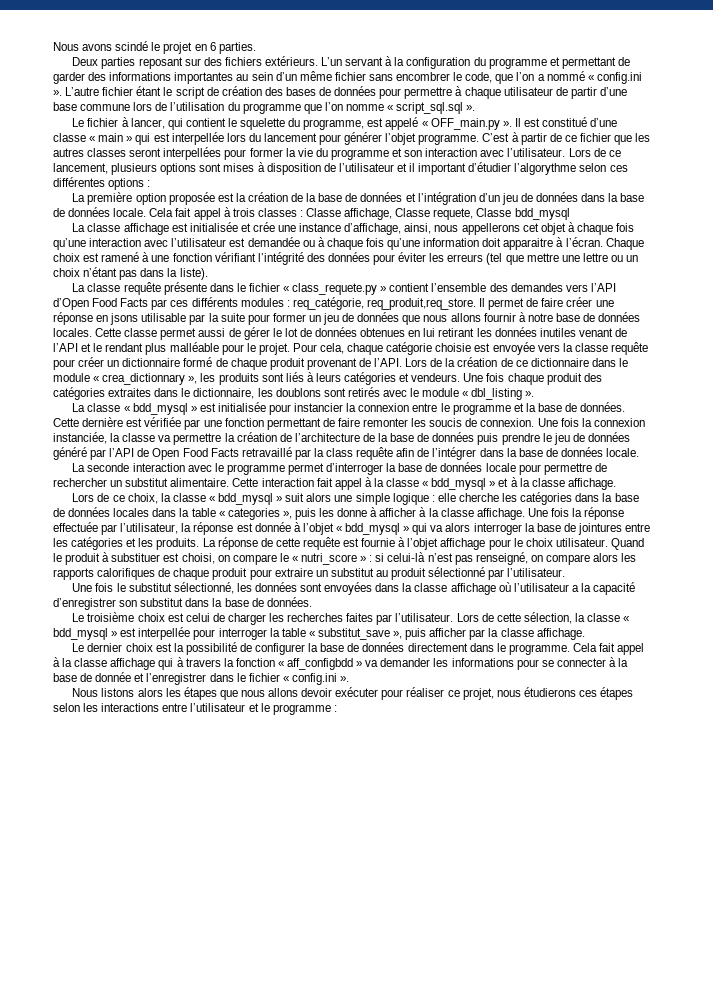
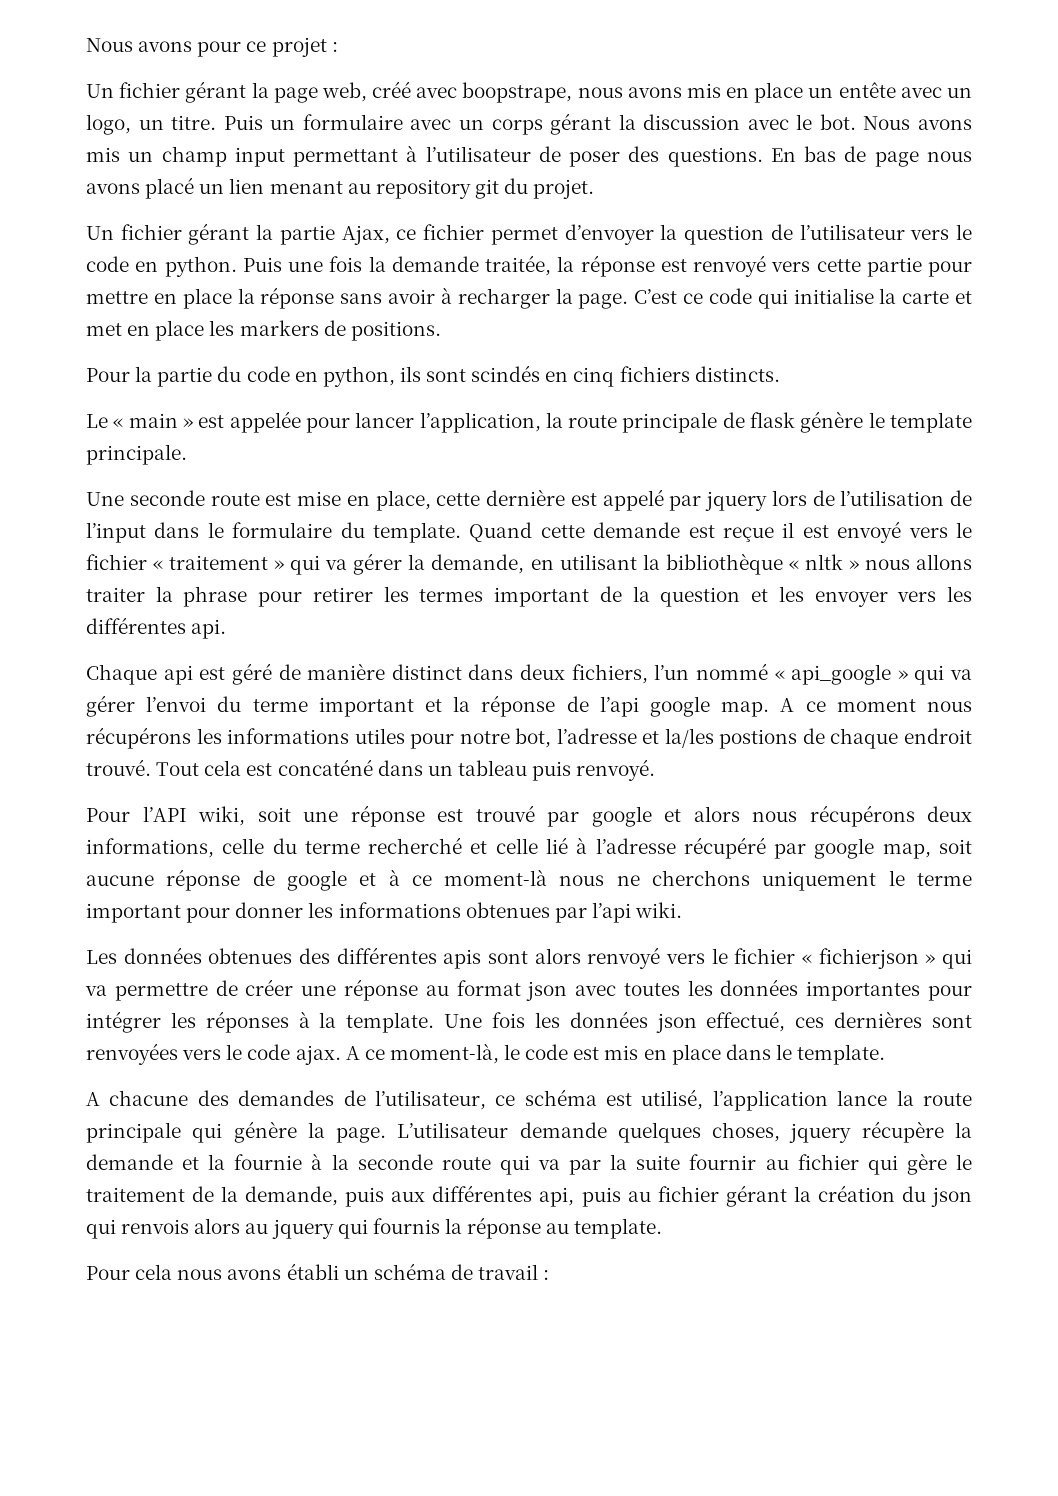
- Nous avons scindé le projet en 6 parties.
- Deux parties reposant sur des fichiers extérieurs. L’un servant à la configuration du programme et permettant de garder des informations importantes au sein d’un même fichier sans encombrer le code, que l’on a nommé « config.ini ». L’autre fichier étant le script de création des bases de données pour permettre à chaque utilisateur de partir d’une base commune lors de l’utilisation du programme que l’on nomme « script_sql.sql ».
- Le fichier à lancer, qui contient le squelette du programme, est appelé « OFF_main.py ». Il est constitué d’une classe « main » qui est interpellée lors du lancement pour générer l’objet programme. C’est à partir de ce fichier que les autres classes seront interpellées pour former la vie du programme et son interaction avec l’utilisateur. Lors de ce lancement, plusieurs options sont mises à disposition de l’utilisateur et il important d’étudier l’algorythme selon ces différentes options :
- La première option proposée est la création de la base de données et l’intégration d’un jeu de données dans la base de données locale. Cela fait appel à trois classes : Classe affichage, Classe requete, Classe bdd_mysql
- La classe affichage est initialisée et crée une instance d’affichage, ainsi, nous appellerons cet objet à chaque fois qu’une interaction avec l’utilisateur est demandée ou à chaque fois qu’une information doit apparaitre à l’écran. Chaque choix est ramené à une fonction vérifiant l’intégrité des données pour éviter les erreurs (tel que mettre une lettre ou un choix n’étant pas dans la liste).
- La classe requête présente dans le fichier « class_requete.py » contient l’ensemble des demandes vers l’API d’Open Food Facts par ces différents modules : req_catégorie, req_produit,req_store. Il permet de faire créer une réponse en jsons utilisable par la suite pour former un jeu de données que nous allons fournir à notre base de données locales. Cette classe permet aussi de gérer le lot de données obtenues en lui retirant les données inutiles venant de l’API et le rendant plus malléable pour le projet. Pour cela, chaque catégorie choisie est envoyée vers la classe requête pour créer un dictionnaire formé de chaque produit provenant de l’API. Lors de la création de ce dictionnaire dans le module « crea_dictionnary », les produits sont liés à leurs catégories et vendeurs. Une fois chaque produit des catégories extraites dans le dictionnaire, les doublons sont retirés avec le module « dbl_listing ».
- La classe « bdd_mysql » est initialisée pour instancier la connexion entre le programme et la base de données. Cette dernière est vérifiée par une fonction permettant de faire remonter les soucis de connexion. Une fois la connexion instanciée, la classe va permettre la création de l’architecture de la base de données puis prendre le jeu de données généré par l’API de Open Food Facts retravaillé par la class requête afin de l’intégrer dans la base de données locale.
- La seconde interaction avec le programme permet d’interroger la base de données locale pour permettre de rechercher un substitut alimentaire. Cette interaction fait appel à la classe « bdd_mysql » et à la classe affichage.
- Lors de ce choix, la classe « bdd_mysql » suit alors une simple logique : elle cherche les catégories dans la base de données locales dans la table « categories », puis les donne à afficher à la classe affichage. Une fois la réponse effectuée par l’utilisateur, la réponse est donnée à l’objet « bdd_mysql » qui va alors interroger la base de jointures entre les catégories et les produits. La réponse de cette requête est fournie à l’objet affichage pour le choix utilisateur. Quand le produit à substituer est choisi, on compare le « nutri_score » : si celui-là n’est pas renseigné, on compare alors les rapports calorifiques de chaque produit pour extraire un substitut au produit sélectionné par l’utilisateur.
- Une fois le substitut sélectionné, les données sont envoyées dans la classe affichage où l’utilisateur a la capacité d’enregistrer son substitut dans la base de données.
- Le troisième choix est celui de charger les recherches faites par l’utilisateur. Lors de cette sélection, la classe « bdd_mysql » est interpellée pour interroger la table « substitut_save », puis afficher par la classe affichage.
- Le dernier choix est la possibilité de configurer la base de données directement dans le programme. Cela fait appel à la classe affichage qui à travers la fonction « aff_configbdd » va demander les informations pour se connecter à la base de donnée et l’enregistrer dans le fichier « config.ini ».
- Nous listons alors les étapes que nous allons devoir exécuter pour réaliser ce projet, nous étudierons ces étapes selon les interactions entre l’utilisateur et le programme :
+ Nous avons pour ce projet :
+ Un fichier gérant la page web, créé avec boopstrape, nous avons mis en place un entête avec un logo, un titre. Puis un formulaire avec un corps gérant la discussion avec le bot. Nous avons mis un champ input permettant à l’utilisateur de poser des questions. En bas de page nous avons placé un lien menant au repository git du projet.
+ Un fichier gérant la partie Ajax, ce fichier permet d’envoyer la question de l’utilisateur vers le code en python. Puis une fois la demande traitée, la réponse est renvoyé vers cette partie pour mettre en place la réponse sans avoir à recharger la page. C’est ce code qui initialise la carte et met en place les markers de positions.
+ Pour la partie du code en python, ils sont scindés en cinq fichiers distincts.
+ Le « main » est appelée pour lancer l’application, la route principale de flask génère le template principale.
+ Une seconde route est mise en place, cette dernière est appelé par jquery lors de l’utilisation de l’input dans le formulaire du template. Quand cette demande est reçue il est envoyé vers le fichier « traitement » qui va gérer la demande, en utilisant la bibliothèque « nltk » nous allons traiter la phrase pour retirer les termes important de la question et les envoyer vers les différentes api.
+ Chaque api est géré de manière distinct dans deux fichiers, l’un nommé « api_google » qui va gérer l’envoi du terme important et la réponse de l’api google map. A ce moment nous récupérons les informations utiles pour notre bot, l’adresse et la/les postions de chaque endroit trouvé. Tout cela est concaténé dans un tableau puis renvoyé.
+ Pour l’API wiki, soit une réponse est trouvé par google et alors nous récupérons deux informations, celle du terme recherché et celle lié à l’adresse récupéré par google map, soit aucune réponse de google et à ce moment-là nous ne cherchons uniquement le terme important pour donner les informations obtenues par l’api wiki.
+ Les données obtenues des différentes apis sont alors renvoyé vers le fichier « fichierjson » qui va permettre de créer une réponse au format json avec toutes les données importantes pour intégrer les réponses à la template. Une fois les données json effectué, ces dernières sont renvoyées vers le code ajax. A ce moment-là, le code est mis en place dans le template.
+ A chacune des demandes de l’utilisateur, ce schéma est utilisé, l’application lance la route principale qui génère la page. L’utilisateur demande quelques choses, jquery récupère la demande et la fournie à la seconde route qui va par la suite fournir au fichier qui gère le traitement de la demande, puis aux différentes api, puis au fichier gérant la création du json qui renvois alors au jquery qui fournis la réponse au template.
+ Pour cela nous avons établi un schéma de travail :

